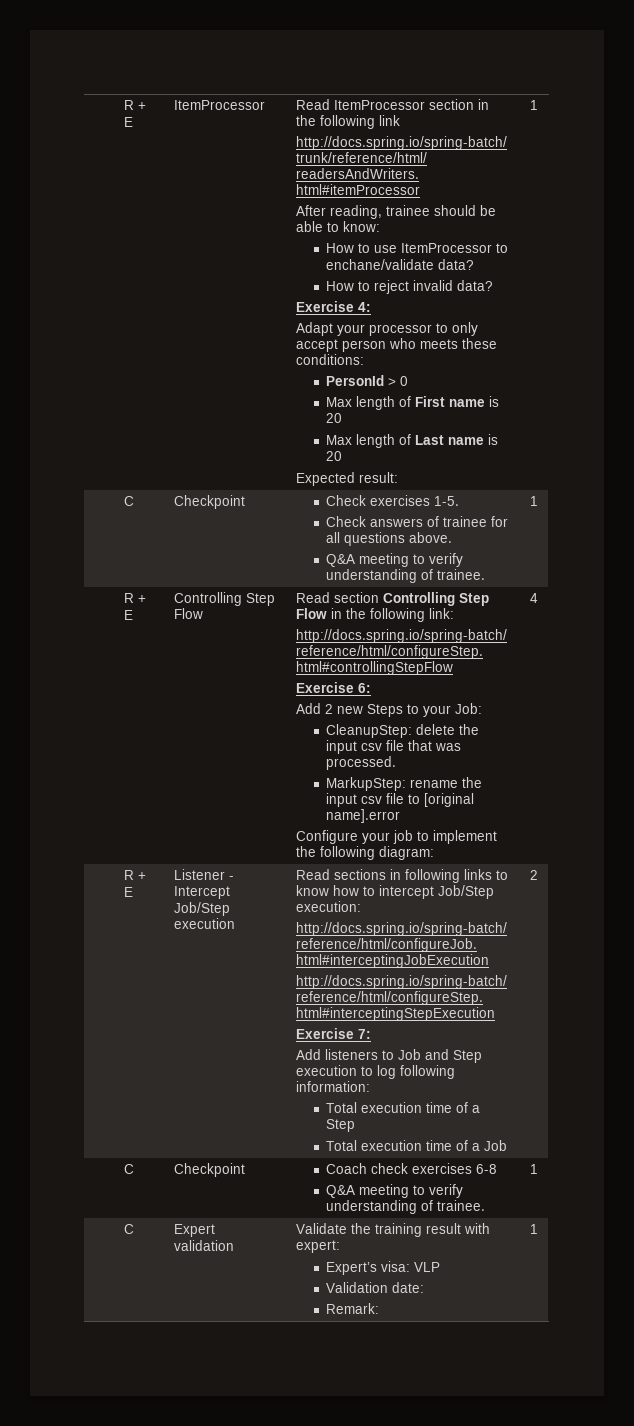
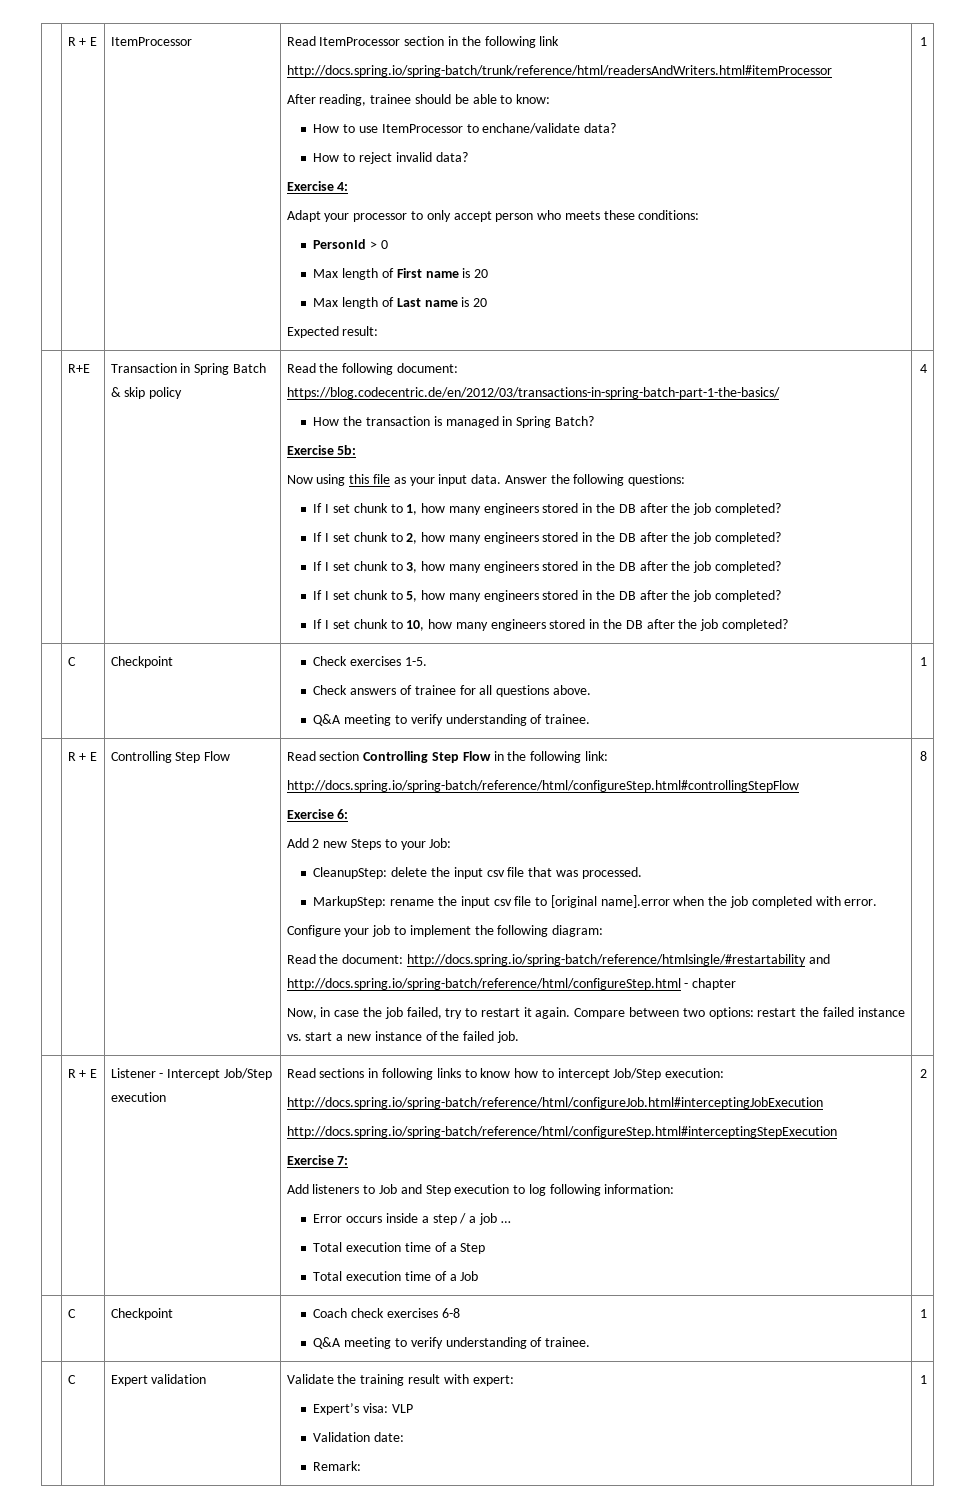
+ R+E | Transaction in Spring Batch & skip policy | Read the following document: https://blog.codecentric.de/en/2012/03/transactions-in-spring-batch-part-1-the-basics/
+ How the transaction is managed in Spring Batch?
+ Exercise 5b:
+ Now using this file as your input data. Answer the following questions:
+ If I set chunk to 1, how many engineers stored in the DB after the job completed?
+ If I set chunk to 2, how many engineers stored in the DB after the job completed?
+ If I set chunk to 3, how many engineers stored in the DB after the job completed?
+ If I set chunk to 5, how many engineers stored in the DB after the job completed?
+ If I set chunk to 10, how many engineers stored in the DB after the job completed? | 4
- MarkupStep: rename the input csv file to [original name].error
+ MarkupStep: rename the input csv file to [original name].error when the job completed with error.
- 4
+ Read the document: http://docs.spring.io/spring-batch/reference/htmlsingle/#restartability and http://docs.spring.io/spring-batch/reference/html/configureStep.html - chapter
+ Now, in case the job failed, try to restart it again. Compare between two options: restart the failed instance vs. start a new instance of the failed job. | 8
+ Error occurs inside a step / a job …

